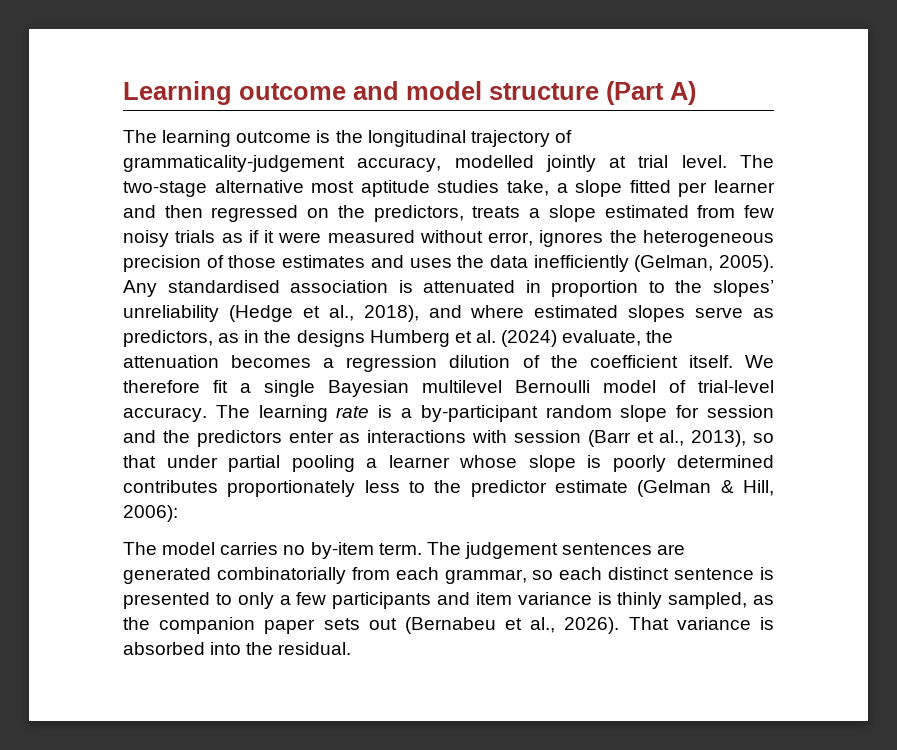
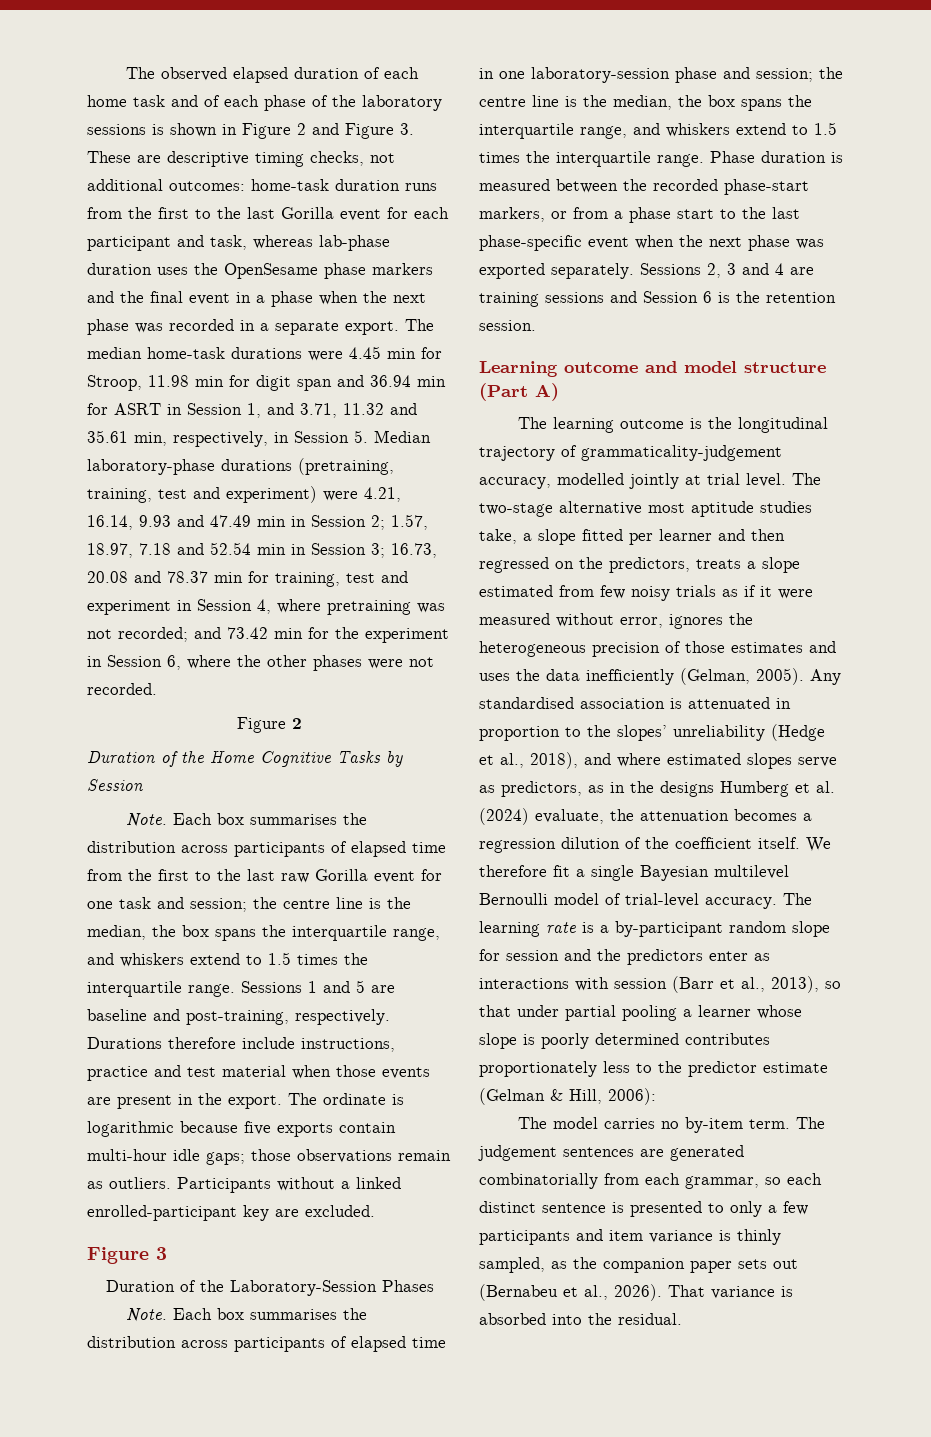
+ The observed elapsed duration of each home task and of each phase of the laboratory sessions is shown in Figure 2 and Figure 3. These are descriptive timing checks, not additional outcomes: home-task duration runs from the first to the last Gorilla event for each participant and task, whereas lab-phase duration uses the OpenSesame phase markers and the final event in a phase when the next phase was recorded in a separate export. The median home-task durations were 4.45 min for Stroop, 11.98 min for digit span and 36.94 min for ASRT in Session 1, and 3.71, 11.32 and 35.61 min, respectively, in Session 5. Median laboratory-phase durations (pretraining, training, test and experiment) were 4.21, 16.14, 9.93 and 47.49 min in Session 2; 1.57, 18.97, 7.18 and 52.54 min in Session 3; 16.73, 20.08 and 78.37 min for training, test and experiment in Session 4, where pretraining was not recorded; and 73.42 min for the experiment in Session 6, where the other phases were not recorded.
+ Figure 2
+ Duration of the Home Cognitive Tasks by Session
+ Note. Each box summarises the distribution across participants of elapsed time from the first to the last raw Gorilla event for one task and session; the centre line is the median, the box spans the interquartile range, and whiskers extend to 1.5 times the interquartile range. Sessions 1 and 5 are baseline and post-training, respectively. Durations therefore include instructions, practice and test material when those events are present in the export. The ordinate is logarithmic because five exports contain multi-hour idle gaps; those observations remain as outliers. Participants without a linked enrolled-participant key are excluded.
+ Figure 3
+ Duration of the Laboratory-Session Phases
+ Note. Each box summarises the distribution across participants of elapsed time in one laboratory-session phase and session; the centre line is the median, the box spans the interquartile range, and whiskers extend to 1.5 times the interquartile range. Phase duration is measured between the recorded phase-start markers, or from a phase start to the last phase-specific event when the next phase was exported separately. Sessions 2, 3 and 4 are training sessions and Session 6 is the retention session.

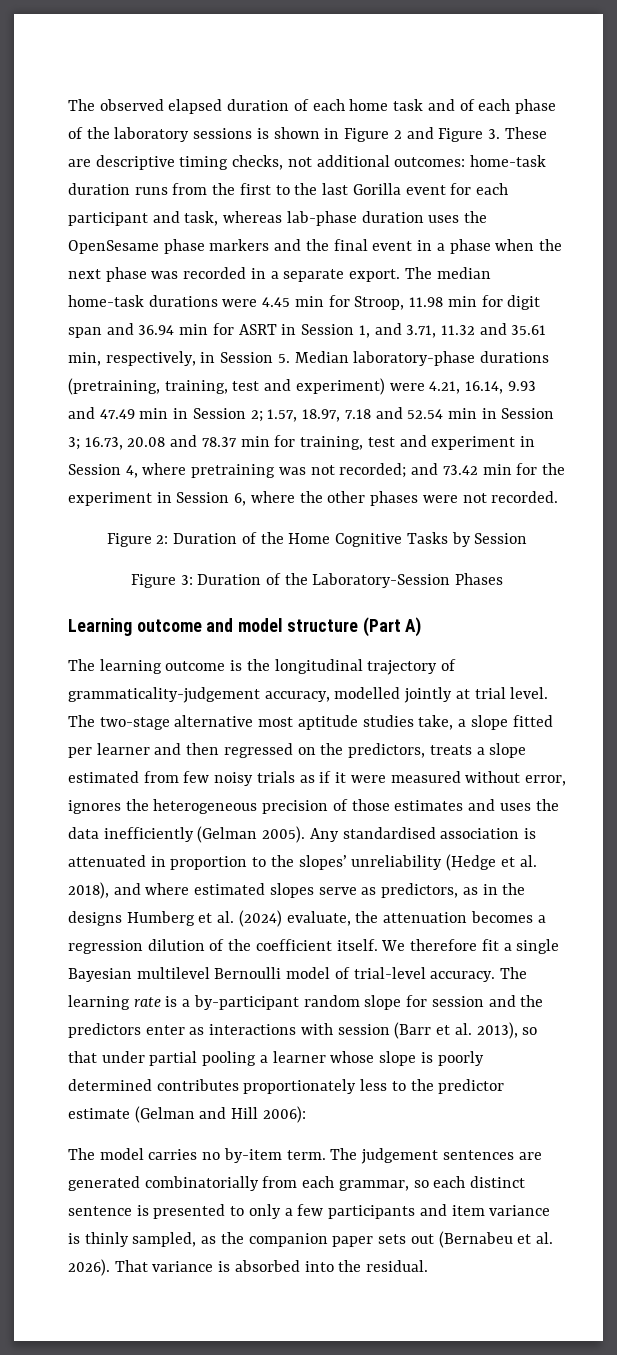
  and 73.42 min for the experiment in Session 6, where the other phases were not recorded.
- Figure 2
- Duration of the Home Cognitive Tasks by Session
+ Figure 2: Duration of the Home Cognitive Tasks by Session
- Note. Each box summarises the distribution across participants of elapsed time from the first to the last raw Gorilla event for one task and session; the centre line is the median, the box spans the interquartile range, and whiskers extend to 1.5 times the interquartile range. Sessions 1 and 5 are baseline and post-training, respectively. Durations therefore include instructions, practice and test material when those events are present in the export. The ordinate is logarithmic because five exports contain multi-hour idle gaps; those observations remain as outliers. Participants without a linked enrolled-participant key are excluded.
- Figure 3
- Duration of the Laboratory-Session Phases
+ Figure 3: Duration of the Laboratory-Session Phases
- Note. Each box summarises the distribution across participants of elapsed time in one laboratory-session phase and session; the centre line is the median, the box spans the interquartile range, and whiskers extend to 1.5 times the interquartile range. Phase duration is measured between the recorded phase-start markers, or from a phase start to the last phase-specific event when the next phase was exported separately. Sessions 2, 3 and 4 are training sessions and Session 6 is the retention session.
- The two-stage alternative most aptitude studies take, a slope fitted per learner and then regressed on the predictors, treats a slope estimated from few noisy trials as if it were measured without error, ignores the heterogeneous precision of those estimates and uses the data inefficiently (Gelman, 2005).
+ The two-stage alternative most aptitude studies take, a slope fitted per learner and then regressed on the predictors, treats a slope estimated from few noisy trials as if it were measured without error, ignores the heterogeneous precision of those estimates and uses the data inefficiently (Gelman 2005).
- Any standardised association is attenuated in proportion to the slopes’ unreliability (Hedge et al., 2018), and where estimated slopes serve as predictors, as in the designs Humberg et al. (2024) evaluate, the attenuation becomes a regression dilution of the coefficient itself.
+ Any standardised association is attenuated in proportion to the slopes’ unreliability (Hedge et al. 2018), and where estimated slopes serve as predictors, as in the designs Humberg et al. (2024) evaluate, the attenuation becomes a regression dilution of the coefficient itself.
- The learning rate is a by-participant random slope for session and the predictors enter as interactions with session (Barr et al., 2013), so that under partial pooling a learner whose slope is poorly determined contributes proportionately less to the predictor estimate (Gelman & Hill, 2006):
+ The learning rate is a by-participant random slope for session and the predictors enter as interactions with session (Barr et al. 2013), so that under partial pooling a learner whose slope is poorly determined contributes proportionately less to the predictor estimate (Gelman and Hill 2006):
- The judgement sentences are generated combinatorially from each grammar, so each distinct sentence is presented to only a few participants and item variance is thinly sampled, as the companion paper sets out (Bernabeu et al., 2026).
+ The judgement sentences are generated combinatorially from each grammar, so each distinct sentence is presented to only a few participants and item variance is thinly sampled, as the companion paper sets out (Bernabeu et al. 2026).

